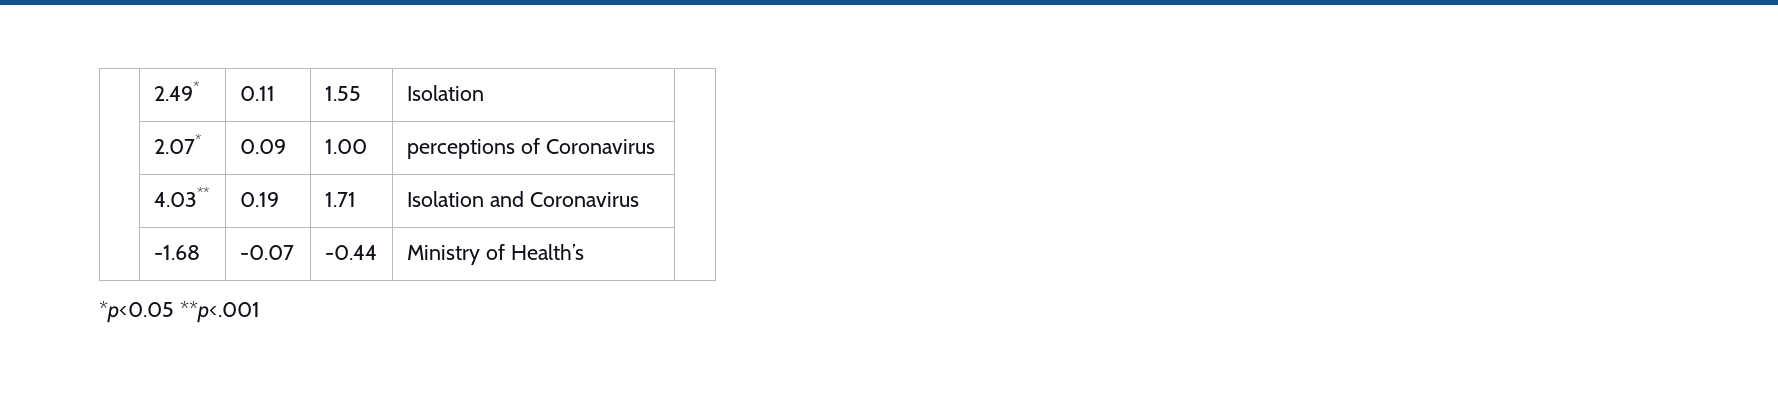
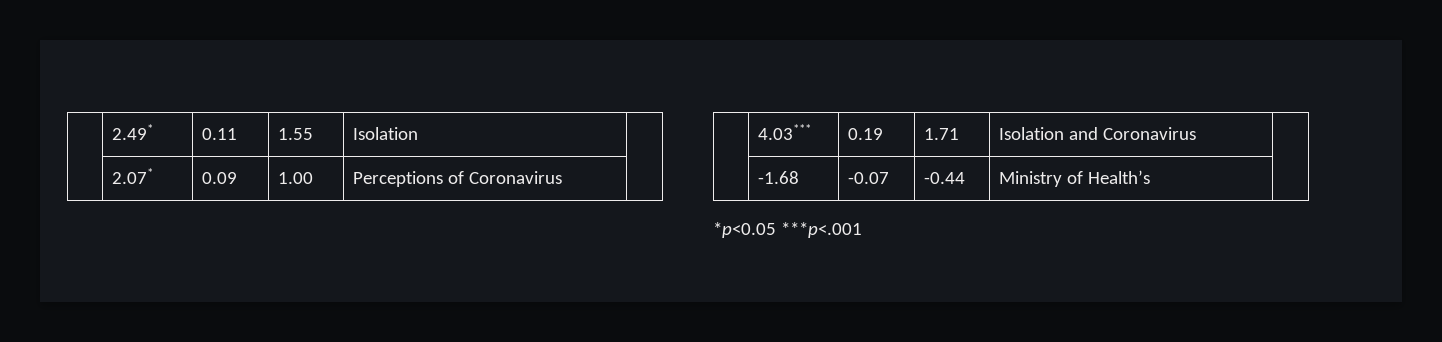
- | 2.07* | 0.09 | 1.00 | perceptions of Coronavirus |
+ | 2.07* | 0.09 | 1.00 | Perceptions of Coronavirus |
- | 4.03** | 0.19 | 1.71 | Isolation and Coronavirus |
+ | 4.03*** | 0.19 | 1.71 | Isolation and Coronavirus |
- *p<0.05 **p<.001
+ *p<0.05 ***p<.001

